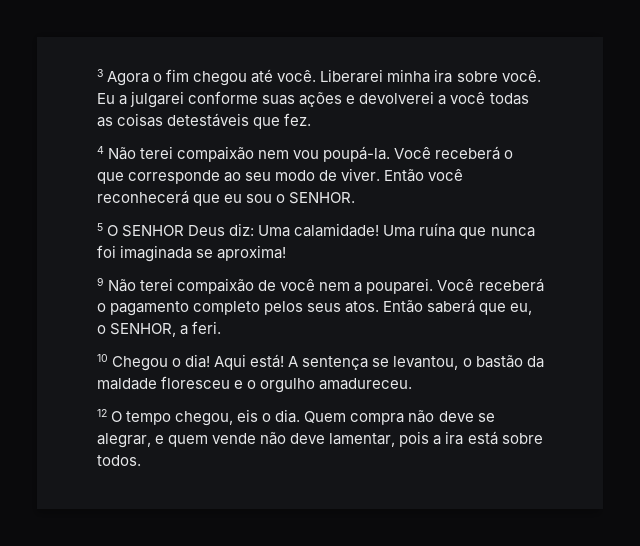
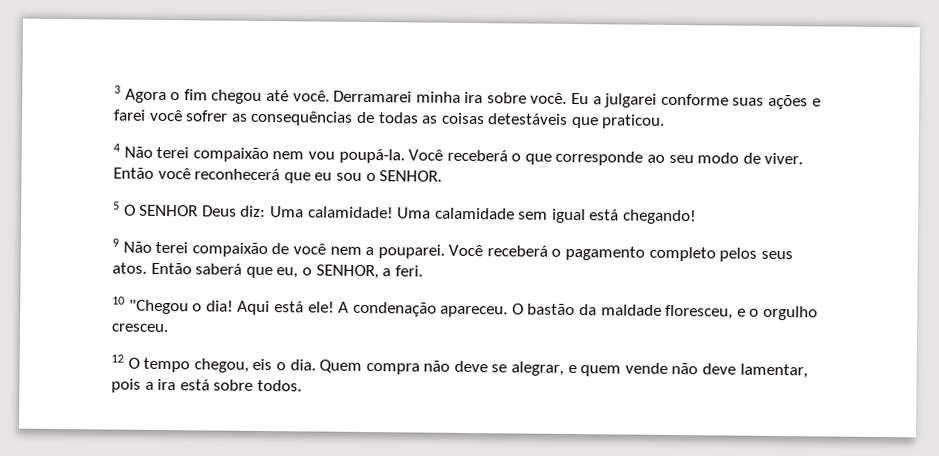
- Liberarei minha ira sobre você.
+ Derramarei minha ira sobre você.
- Eu a julgarei conforme suas ações e devolverei a você todas as coisas detestáveis que fez.
+ Eu a julgarei conforme suas ações e farei você sofrer as consequências de todas as coisas detestáveis que praticou.
- Uma ruína que nunca foi imaginada se aproxima!
+ Uma calamidade sem igual está chegando!
- 10 Chegou o dia!
+ 10 "Chegou o dia!
- Aqui está! A sentença se levantou, o bastão da maldade floresceu e o orgulho amadureceu.
+ Aqui está ele! A condenação apareceu. O bastão da maldade floresceu, e o orgulho cresceu.

